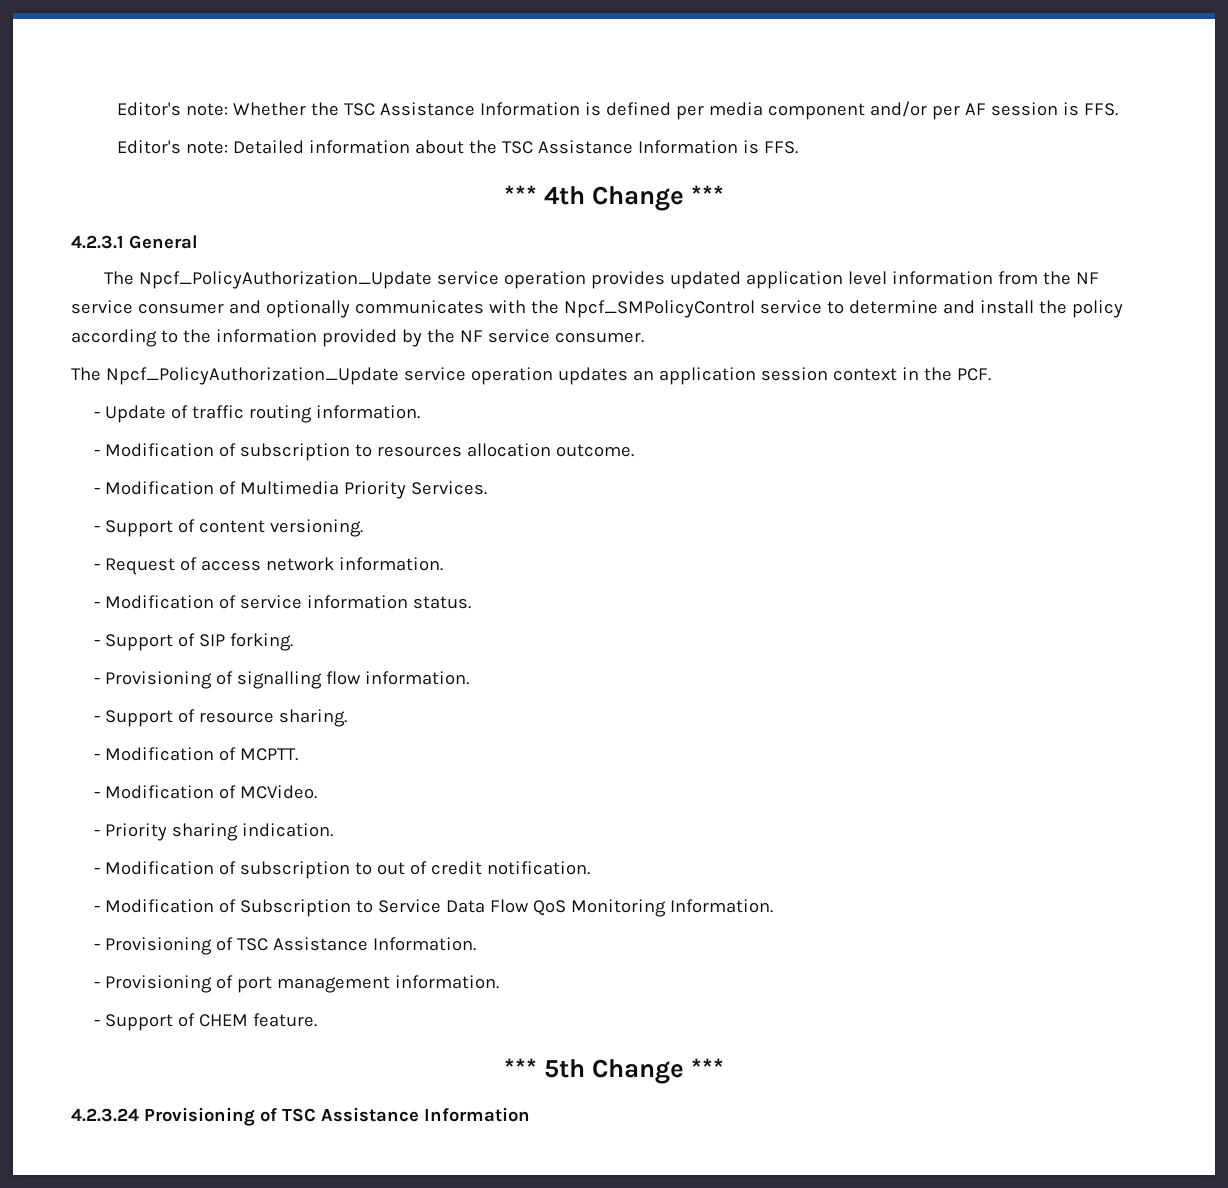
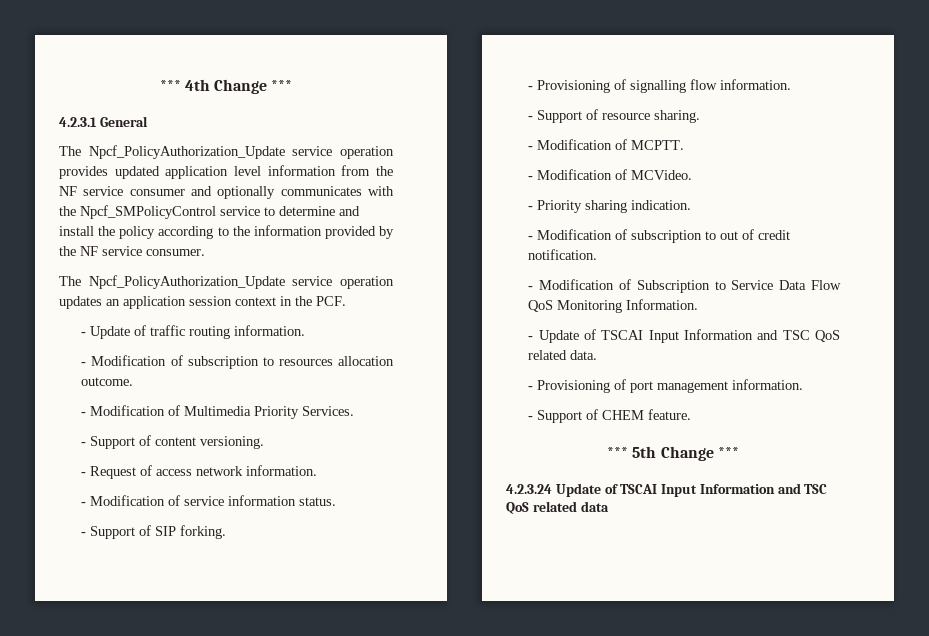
- Editor's note: Whether the TSC Assistance Information is defined per media component and/or per AF session is FFS.
- Editor's note: Detailed information about the TSC Assistance Information is FFS.
- - Provisioning of TSC Assistance Information.
+ - Update of TSCAI Input Information and TSC QoS related data.
- 4.2.3.24 Provisioning of TSC Assistance Information
+ 4.2.3.24 Update of TSCAI Input Information and TSC QoS related data

